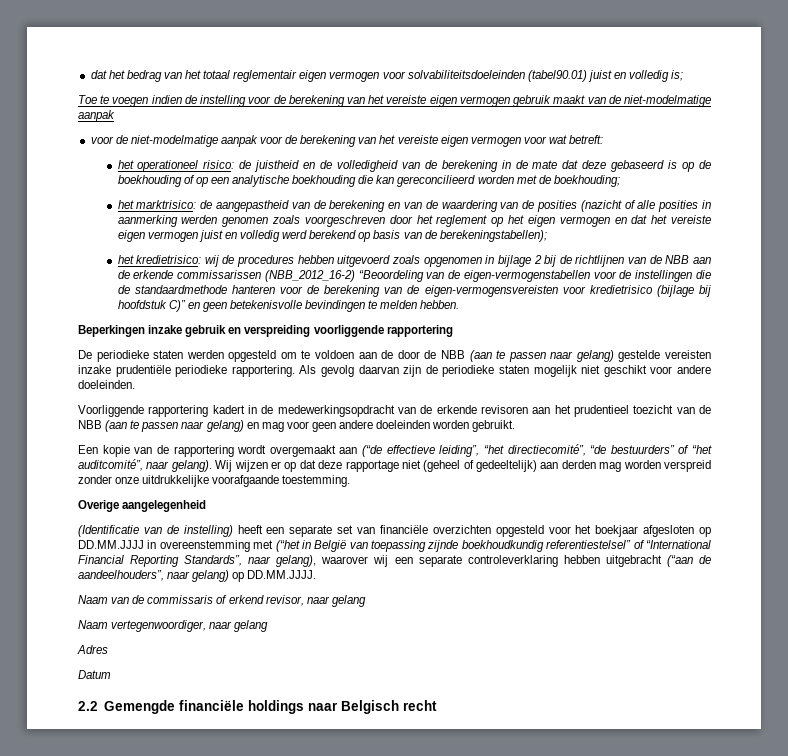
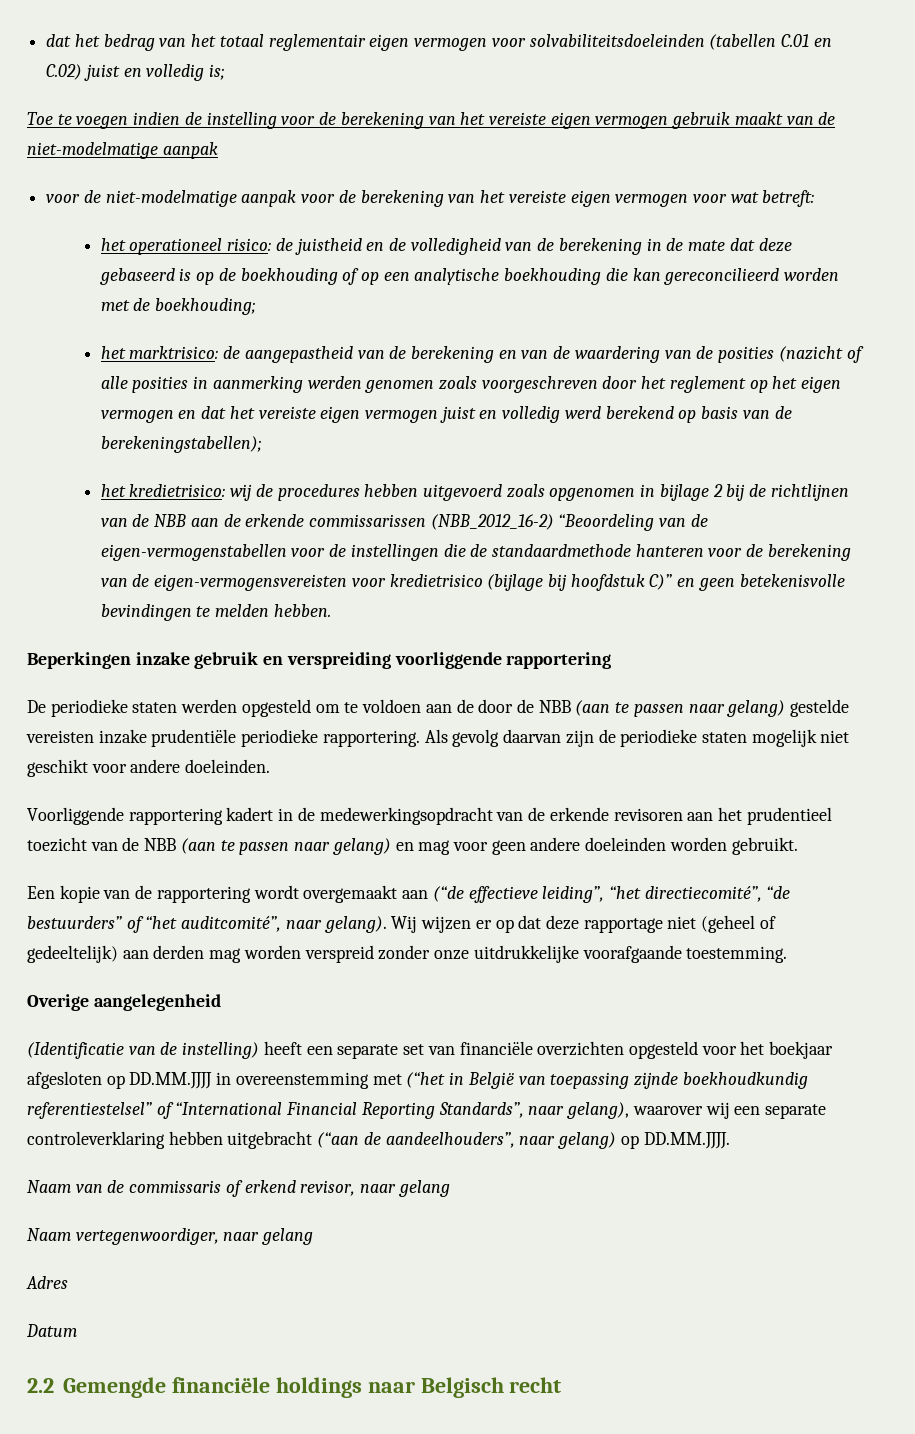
- dat het bedrag van het totaal reglementair eigen vermogen voor solvabiliteitsdoeleinden (tabel90.01) juist en volledig is;
+ dat het bedrag van het totaal reglementair eigen vermogen voor solvabiliteitsdoeleinden (tabellen C.01 en C.02) juist en volledig is;

